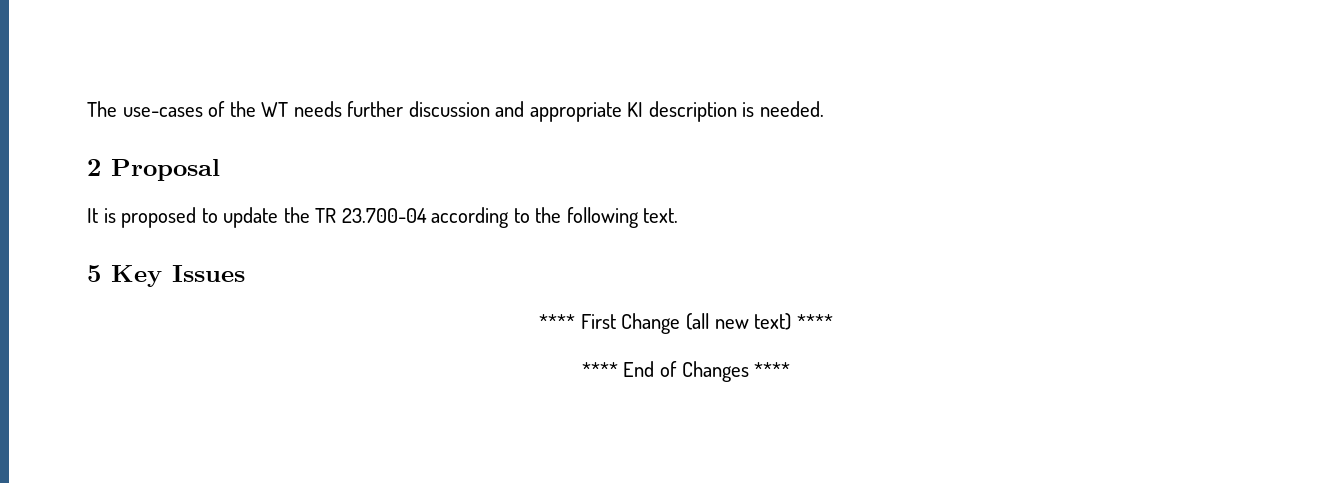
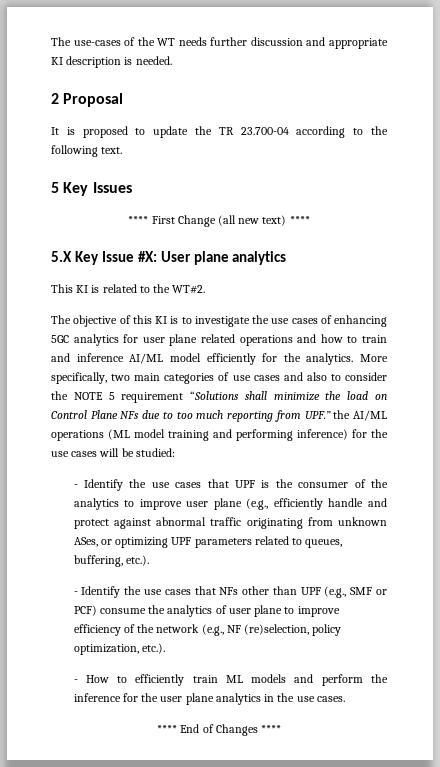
+ 5.X Key Issue #X: User plane analytics
+ This KI is related to the WT#2.
+ The objective of this KI is to investigate the use cases of enhancing 5GC analytics for user plane related operations and how to train and inference AI/ML model efficiently for the analytics. More specifically, two main categories of use cases and also to consider the NOTE 5 requirement “Solutions shall minimize the load on Control Plane NFs due to too much reporting from UPF.” the AI/ML operations (ML model training and performing inference) for the use cases will be studied:
+ - Identify the use cases that UPF is the consumer of the analytics to improve user plane (e.g., efficiently handle and protect against abnormal traffic originating from unknown ASes, or optimizing UPF parameters related to queues, buffering, etc.).
+ - Identify the use cases that NFs other than UPF (e.g., SMF or PCF) consume the analytics of user plane to improve efficiency of the network (e.g., NF (re)selection, policy optimization, etc.).
+ - How to efficiently train ML models and perform the inference for the user plane analytics in the use cases.

